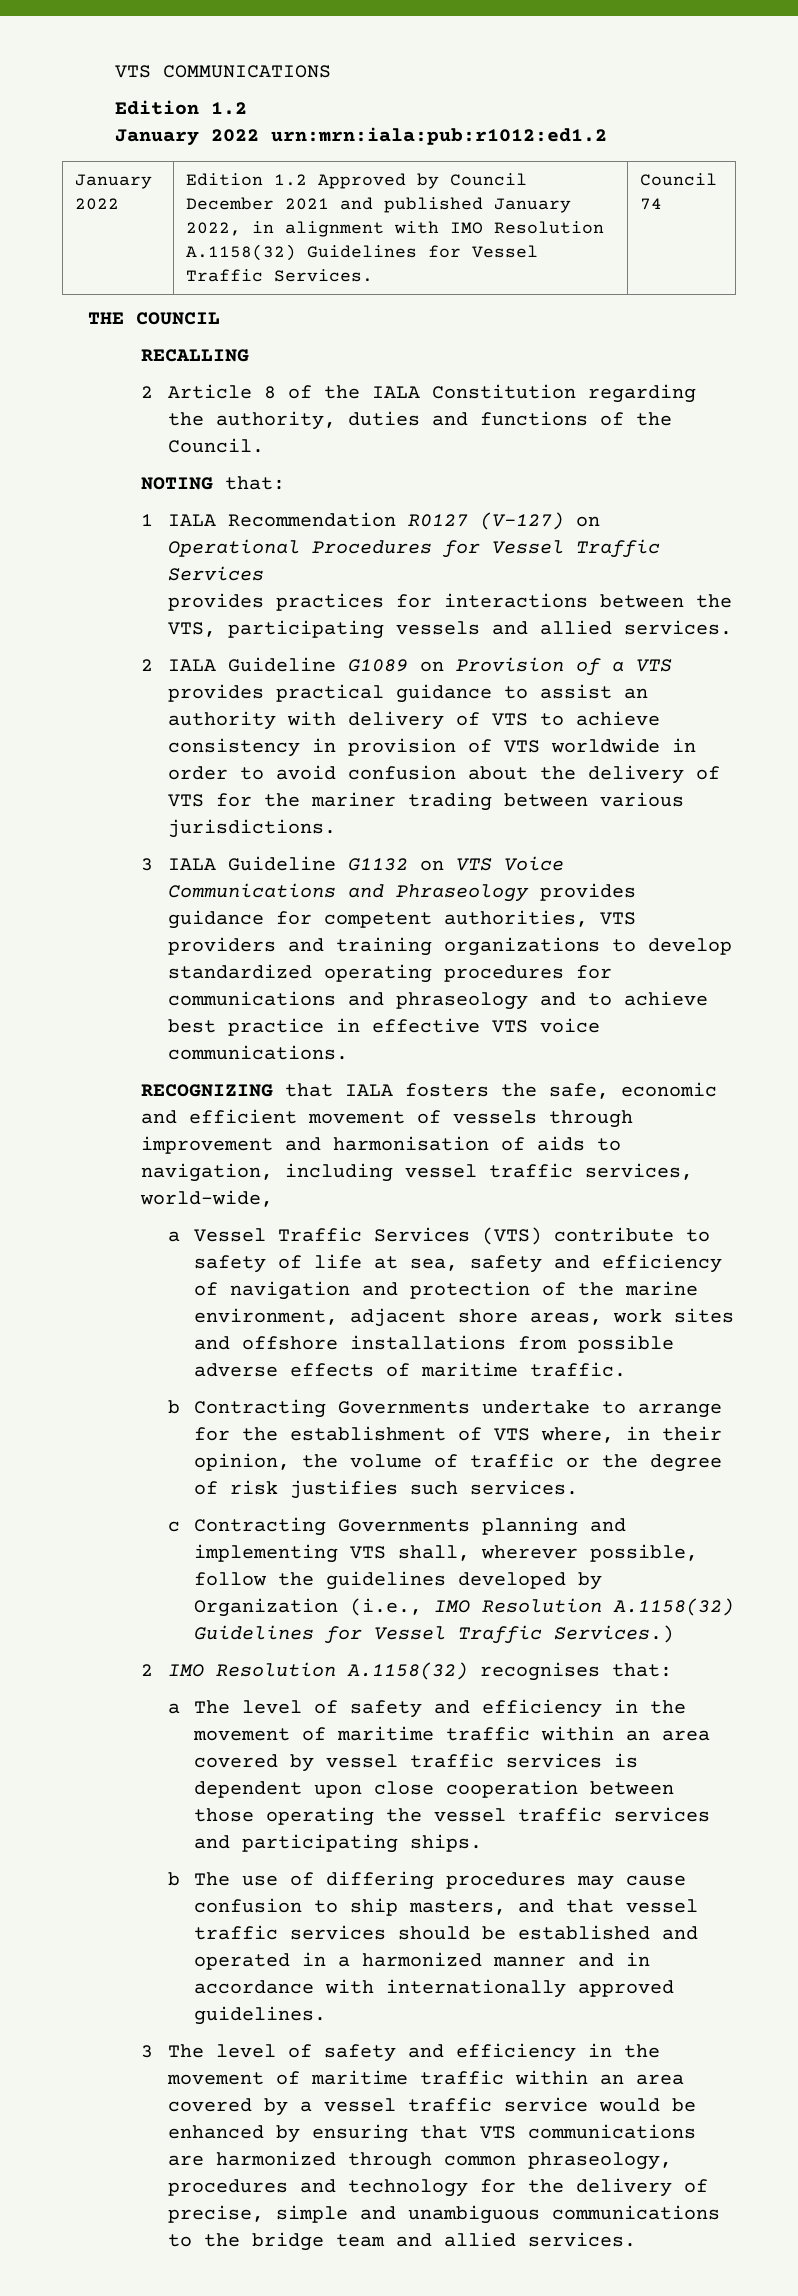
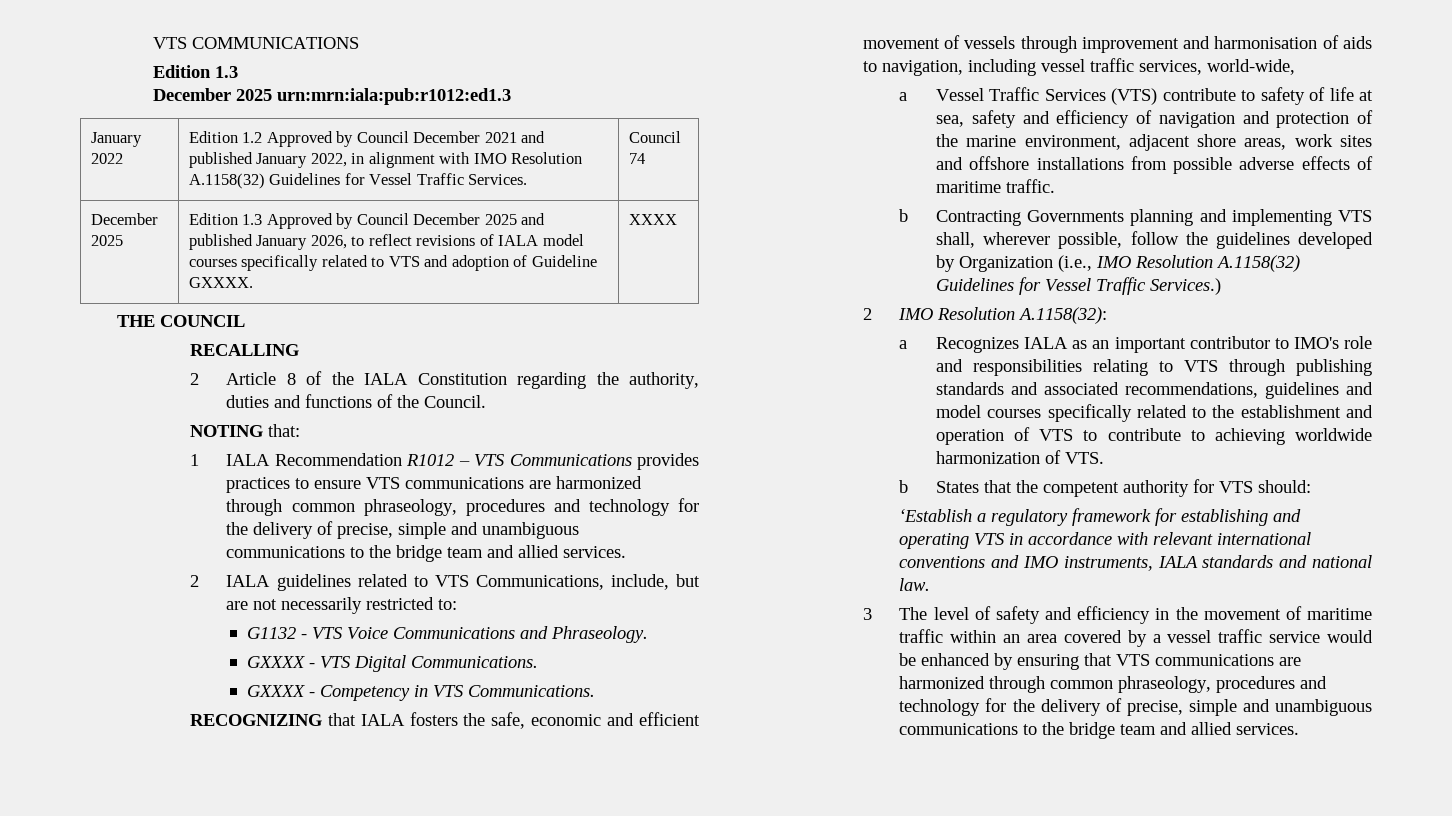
  VTS COMMUNICATIONS
- Edition 1.2
- January 2022 urn:mrn:iala:pub:r1012:ed1.2
+ Edition 1.3
+ December 2025 urn:mrn:iala:pub:r1012:ed1.3
+ December 2025 | Edition 1.3 Approved by Council December 2025 and published January 2026, to reflect revisions of IALA model courses specifically related to VTS and adoption of Guideline GXXXX. | XXXX
- 1 IALA Recommendation R0127 (V-127) on Operational Procedures for Vessel Traffic Services
- provides practices for interactions between the VTS, participating vessels and allied services.
+ 1 IALA Recommendation R1012 – VTS Communications provides practices to ensure VTS communications are harmonized through common phraseology, procedures and technology for the delivery of precise, simple and unambiguous communications to the bridge team and allied services.
- 2 IALA Guideline G1089 on Provision of a VTS provides practical guidance to assist an authority with delivery of VTS to achieve consistency in provision of VTS worldwide in order to avoid confusion about the delivery of VTS for the mariner trading between various jurisdictions.
- 3 IALA Guideline G1132 on VTS Voice Communications and Phraseology provides guidance for competent authorities, VTS providers and training organizations to develop standardized operating procedures for communications and phraseology and to achieve best practice in effective VTS voice communications.
+ 2 IALA guidelines related to VTS Communications, include, but are not necessarily restricted to:
+ G1132 - VTS Voice Communications and Phraseology.
+ GXXXX - VTS Digital Communications.
+ GXXXX - Competency in VTS Communications.
- b Contracting Governments undertake to arrange for the establishment of VTS where, in their opinion, the volume of traffic or the degree of risk justifies such services.
- c Contracting Governments planning and implementing VTS shall, wherever possible, follow the guidelines developed by Organization (i.e., IMO Resolution A.1158(32) Guidelines for Vessel Traffic Services.)
+ b Contracting Governments planning and implementing VTS shall, wherever possible, follow the guidelines developed by Organization (i.e., IMO Resolution A.1158(32) Guidelines for Vessel Traffic Services.)
- 2 IMO Resolution A.1158(32) recognises that:
- a The level of safety and efficiency in the movement of maritime traffic within an area covered by vessel traffic services is dependent upon close cooperation between those operating the vessel traffic services and participating ships.
- b The use of differing procedures may cause confusion to ship masters, and that vessel traffic services should be established and operated in a harmonized manner and in accordance with internationally approved guidelines.
+ 2 IMO Resolution A.1158(32):
+ a Recognizes IALA as an important contributor to IMO's role and responsibilities relating to VTS through publishing standards and associated recommendations, guidelines and model courses specifically related to the establishment and operation of VTS to contribute to achieving worldwide harmonization of VTS.
+ b States that the competent authority for VTS should:
+ ‘Establish a regulatory framework for establishing and operating VTS in accordance with relevant international conventions and IMO instruments, IALA standards and national law.

